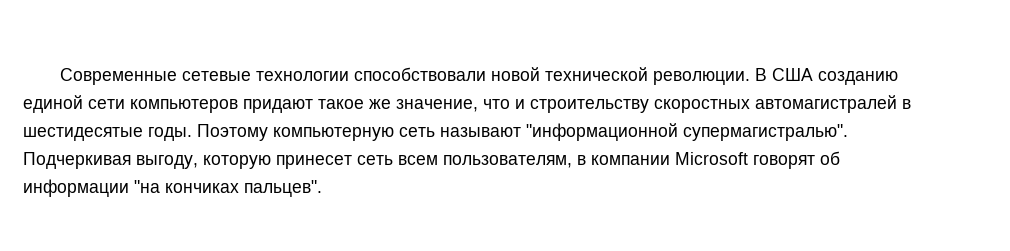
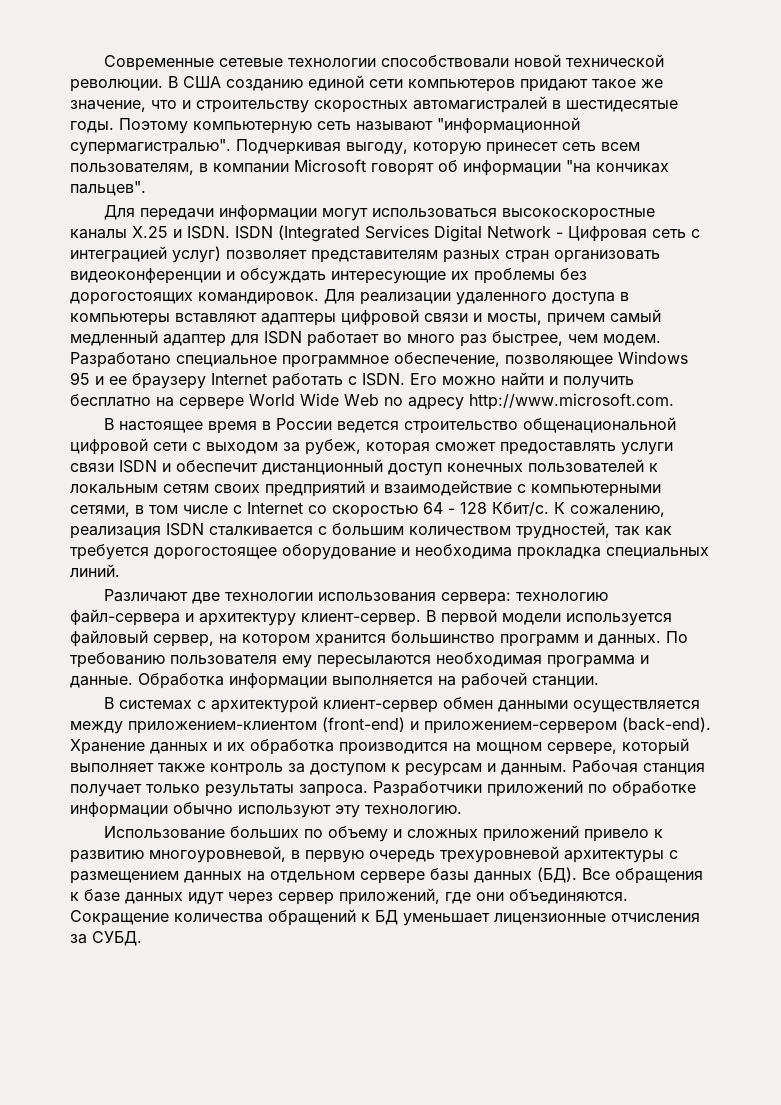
+ Для передачи информации могут использоваться высокоскоростные каналы Х.25 и ISDN. ISDN (Integrated Services Digital Network - Цифровая сеть с интеграцией услуг) позволяет представителям разных стран организовать видеоконференции и обсуждать интересующие их проблемы без дорогостоящих командировок. Для реализации удаленного доступа в компьютеры вставляют адаптеры цифровой связи и мосты, причем самый медленный адаптер для ISDN работает во много раз быстрее, чем модем. Разработано специальное программное обеспечение, позволяющее Windows 95 и ее браузеру Internet работать с ISDN. Его можно найти и получить бесплатно на сервере World Wide Web no адресу http://www.microsoft.com.
+ В настоящее время в России ведется строительство общенациональной цифровой сети с выходом за рубеж, которая сможет предоставлять услуги связи ISDN и обеспечит дистанционный доступ конечных пользователей к локальным сетям своих предприятий и взаимодействие с компьютерными сетями, в том числе с Internet со скоростью 64 - 128 Кбит/с. К сожалению, реализация ISDN сталкивается с большим количеством трудностей, так как требуется дорогостоящее оборудование и необходима прокладка специальных линий.
+ Различают две технологии использования сервера: технологию файл-сервера и архитектуру клиент-сервер. В первой модели используется файловый сервер, на котором хранится большинство программ и данных. По требованию пользователя ему пересылаются необходимая программа и данные. Обработка информации выполняется на рабочей станции.
+ В системах с архитектурой клиент-сервер обмен данными осуществляется между приложением-клиентом (front-end) и приложением-сервером (back-end). Хранение данных и их обработка производится на мощном сервере, который выполняет также контроль за доступом к ресурсам и данным. Рабочая станция получает только результаты запроса. Разработчики приложений по обработке информации обычно используют эту технологию.
+ Использование больших по объему и сложных приложений привело к развитию многоуровневой, в первую очередь трехуровневой архитектуры с размещением данных на отдельном сервере базы данных (БД). Все обращения к базе данных идут через сервер приложений, где они объединяются. Сокращение количества обращений к БД уменьшает лицензионные отчисления за СУБД.

